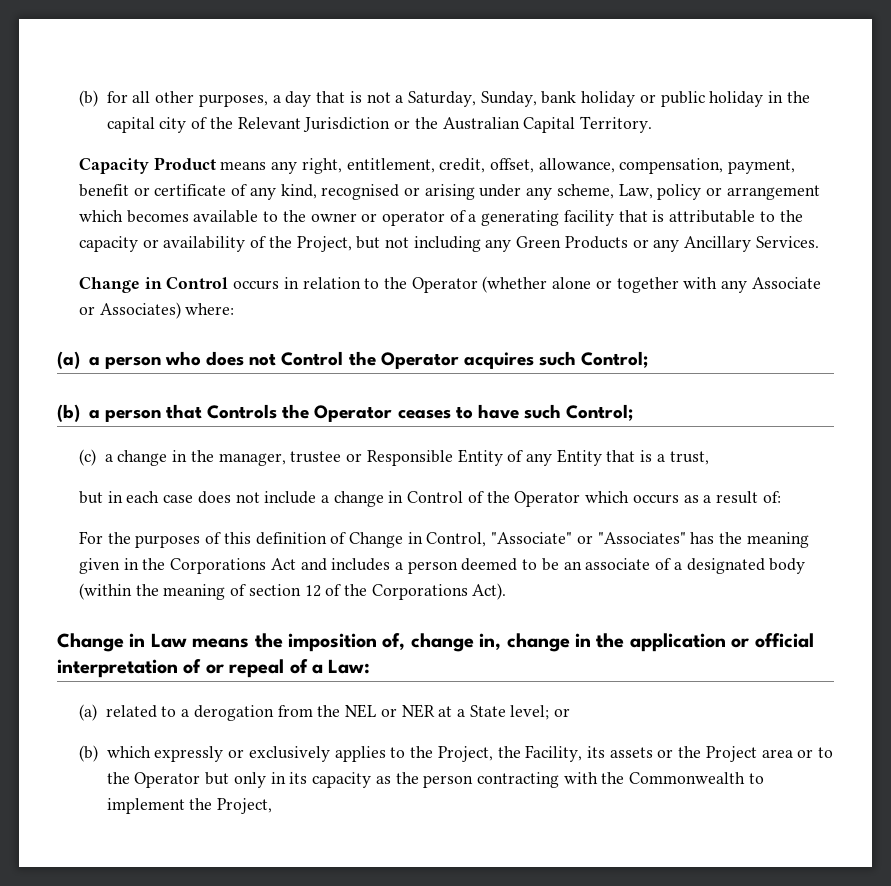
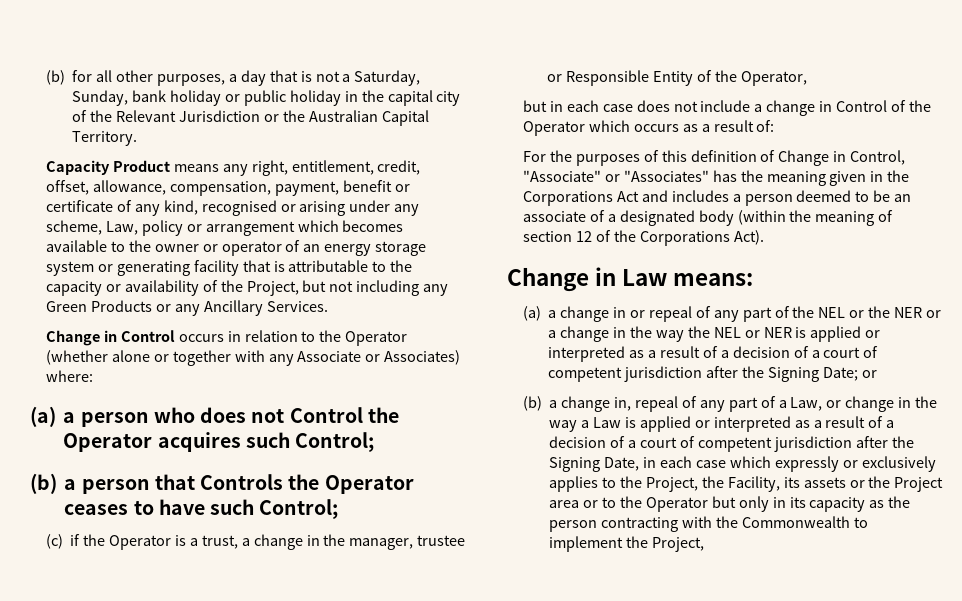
- Capacity Product means any right, entitlement, credit, offset, allowance, compensation, payment, benefit or certificate of any kind, recognised or arising under any scheme, Law, policy or arrangement which becomes available to the owner or operator of a generating facility that is attributable to the capacity or availability of the Project, but not including any Green Products or any Ancillary Services.
+ Capacity Product means any right, entitlement, credit, offset, allowance, compensation, payment, benefit or certificate of any kind, recognised or arising under any scheme, Law, policy or arrangement which becomes available to the owner or operator of an energy storage system or generating facility that is attributable to the capacity or availability of the Project, but not including any Green Products or any Ancillary Services.
- (c) a change in the manager, trustee or Responsible Entity of any Entity that is a trust,
+ (c) if the Operator is a trust, a change in the manager, trustee or Responsible Entity of the Operator,
- Change in Law means the imposition of, change in, change in the application or official interpretation of or repeal of a Law:
- (a) related to a derogation from the NEL or NER at a State level; or
- (b) which expressly or exclusively applies to the Project, the Facility, its assets or the Project area or to the Operator but only in its capacity as the person contracting with the Commonwealth to implement the Project,
+ Change in Law means:
+ (a) a change in or repeal of any part of the NEL or the NER or a change in the way the NEL or NER is applied or interpreted as a result of a decision of a court of competent jurisdiction after the Signing Date; or
+ (b) a change in, repeal of any part of a Law, or change in the way a Law is applied or interpreted as a result of a decision of a court of competent jurisdiction after the Signing Date, in each case which expressly or exclusively applies to the Project, the Facility, its assets or the Project area or to the Operator but only in its capacity as the person contracting with the Commonwealth to implement the Project,

